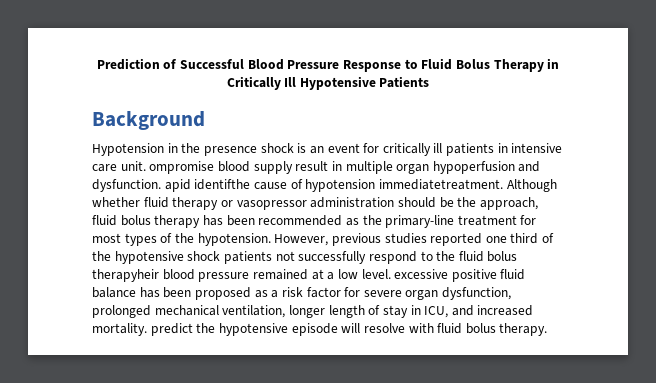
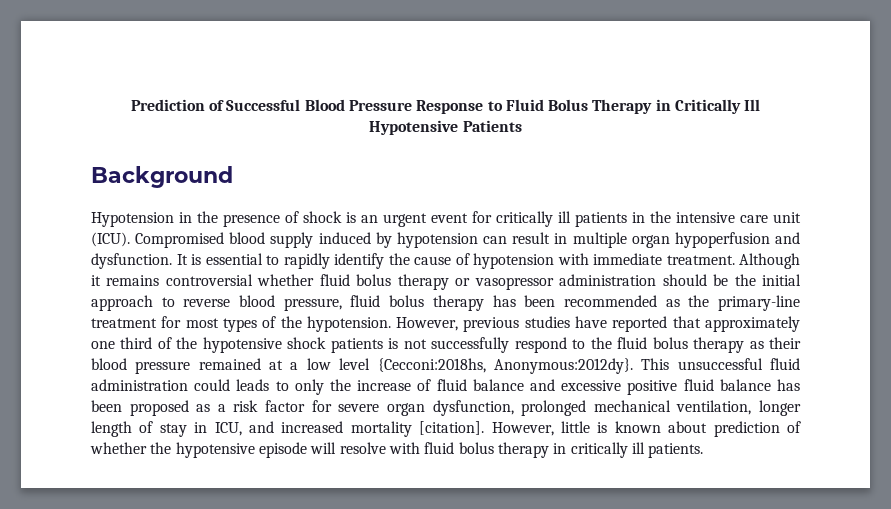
- Hypotension in the presence shock is an event for critically ill patients in intensive care unit. ompromise blood supply result in multiple organ hypoperfusion and dysfunction. apid identifthe cause of hypotension immediatetreatment. Although whether fluid therapy or vasopressor administration should be the approach, fluid bolus therapy has been recommended as the primary-line treatment for most types of the hypotension.
+ Hypotension in the presence of shock is an urgent event for critically ill patients in the intensive care unit (ICU). Compromised blood supply induced by hypotension can result in multiple organ hypoperfusion and dysfunction. It is essential to rapidly identify the cause of hypotension with immediate treatment. Although it remains controversial whether fluid bolus therapy or vasopressor administration should be the initial approach to reverse blood pressure, fluid bolus therapy has been recommended as the primary-line treatment for most types of the hypotension.
- However, previous studies reported one third of the hypotensive shock patients not successfully respond to the fluid bolus therapyheir blood pressure remained at a low level. excessive positive fluid balance has been proposed as a risk factor for severe organ dysfunction, prolonged mechanical ventilation, longer length of stay in ICU, and increased mortality. predict the hypotensive episode will resolve with fluid bolus therapy.
+ However, previous studies have reported that approximately one third of the hypotensive shock patients is not successfully respond to the fluid bolus therapy as their blood pressure remained at a low level {Cecconi:2018hs, Anonymous:2012dy}. This unsuccessful fluid administration could leads to only the increase of fluid balance and excessive positive fluid balance has been proposed as a risk factor for severe organ dysfunction, prolonged mechanical ventilation, longer length of stay in ICU, and increased mortality [citation]. However, little is known about prediction of whether the hypotensive episode will resolve with fluid bolus therapy in critically ill patients.

